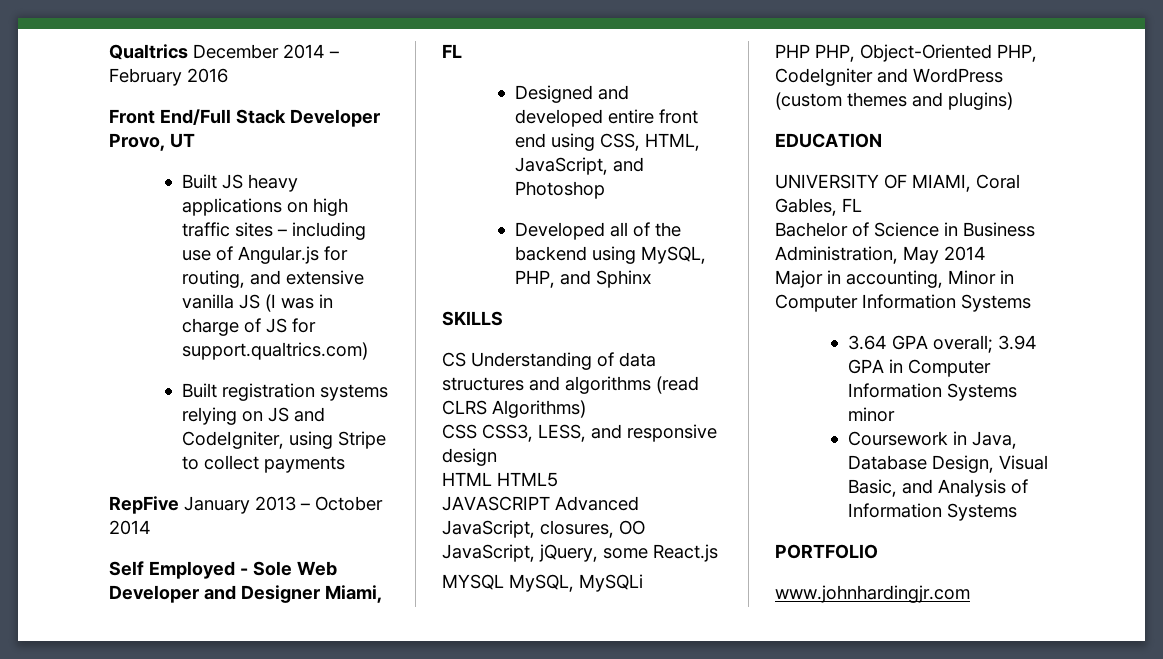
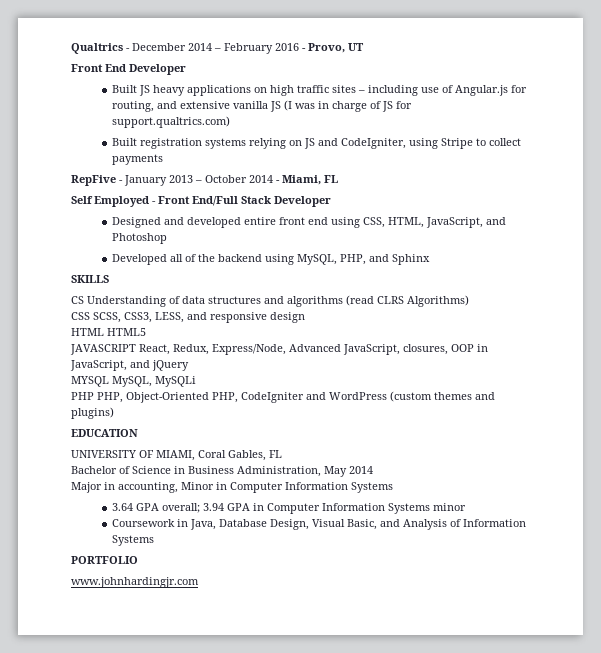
- Qualtrics December 2014 – February 2016
- Front End/Full Stack Developer Provo, UT
+ Qualtrics - December 2014 – February 2016 - Provo, UT
+ Front End Developer
- RepFive January 2013 – October 2014
+ RepFive - January 2013 – October 2014 - Miami, FL
- Self Employed - Sole Web Developer and Designer Miami, FL
+ Self Employed - Front End/Full Stack Developer
- CSS CSS3, LESS, and responsive design
+ CSS SCSS, CSS3, LESS, and responsive design
- JAVASCRIPT Advanced JavaScript, closures, OO JavaScript, jQuery, some React.js
+ JAVASCRIPT React, Redux, Express/Node, Advanced JavaScript, closures, OOP in JavaScript, and jQuery

